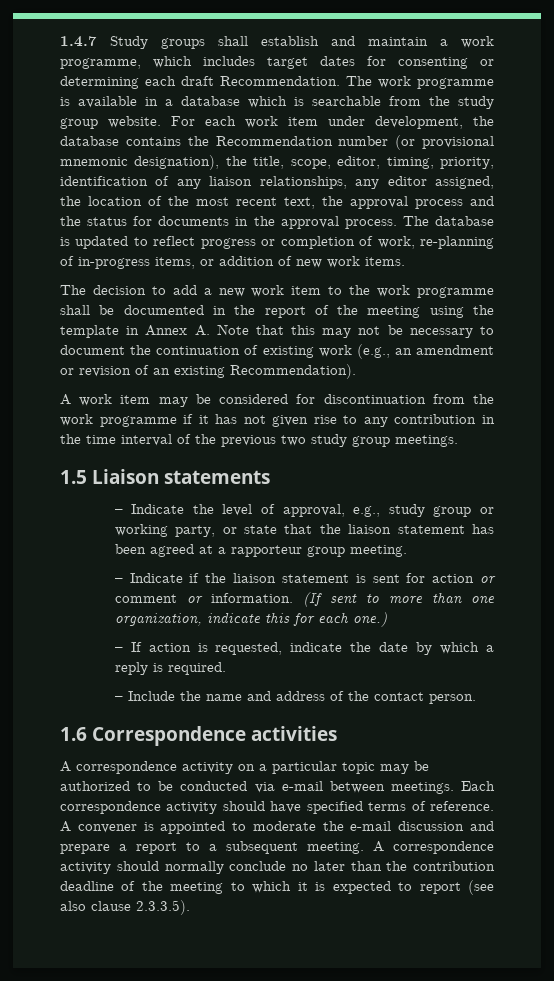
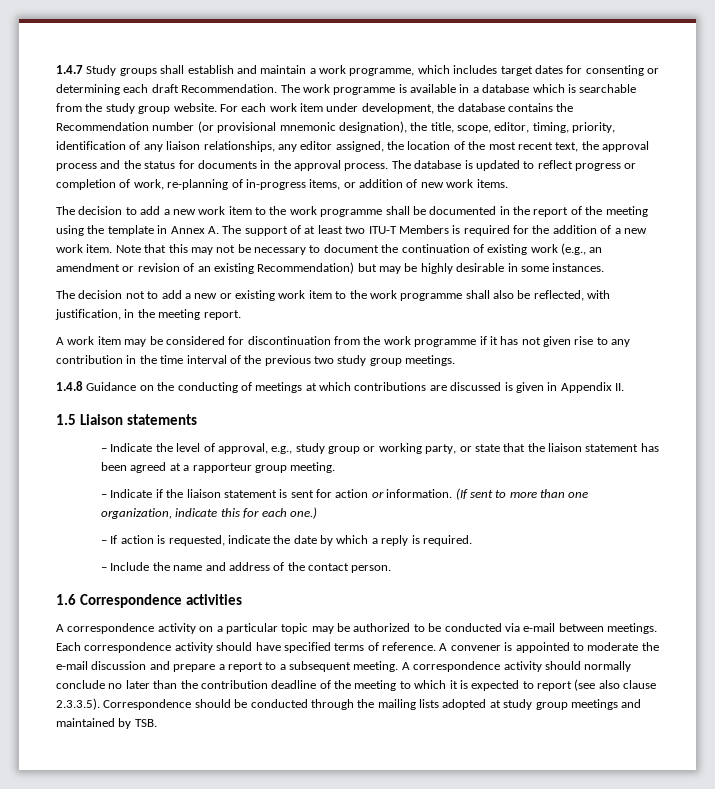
- The decision to add a new work item to the work programme shall be documented in the report of the meeting using the template in Annex A. Note that this may not be necessary to document the continuation of existing work (e.g., an amendment or revision of an existing Recommendation).
+ The decision to add a new work item to the work programme shall be documented in the report of the meeting using the template in Annex A. The support of at least two ITU-T Members is required for the addition of a new work item. Note that this may not be necessary to document the continuation of existing work (e.g., an amendment or revision of an existing Recommendation) but may be highly desirable in some instances.
+ The decision not to add a new or existing work item to the work programme shall also be reflected, with justification, in the meeting report.
+ 1.4.8 Guidance on the conducting of meetings at which contributions are discussed is given in Appendix II.
- – Indicate if the liaison statement is sent for action or comment or information.
+ – Indicate if the liaison statement is sent for action or information.
- A correspondence activity should normally conclude no later than the contribution deadline of the meeting to which it is expected to report (see also clause 2.3.3.5).
+ A correspondence activity should normally conclude no later than the contribution deadline of the meeting to which it is expected to report (see also clause 2.3.3.5). Correspondence should be conducted through the mailing lists adopted at study group meetings and maintained by TSB.

